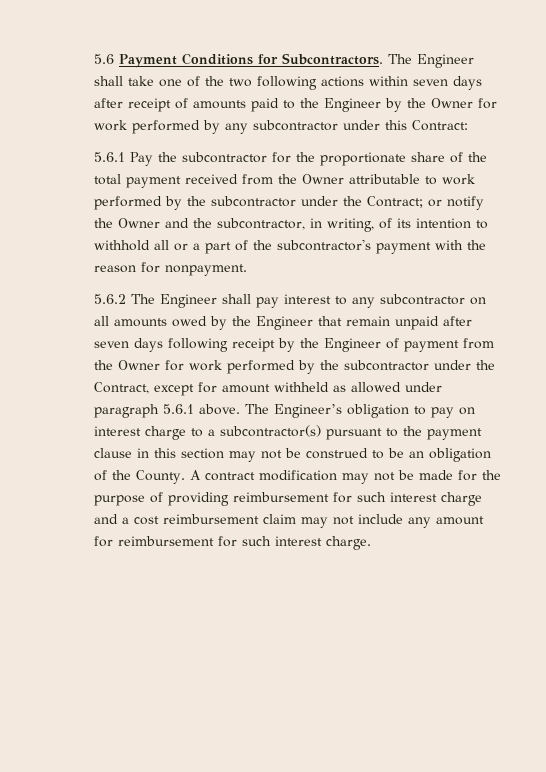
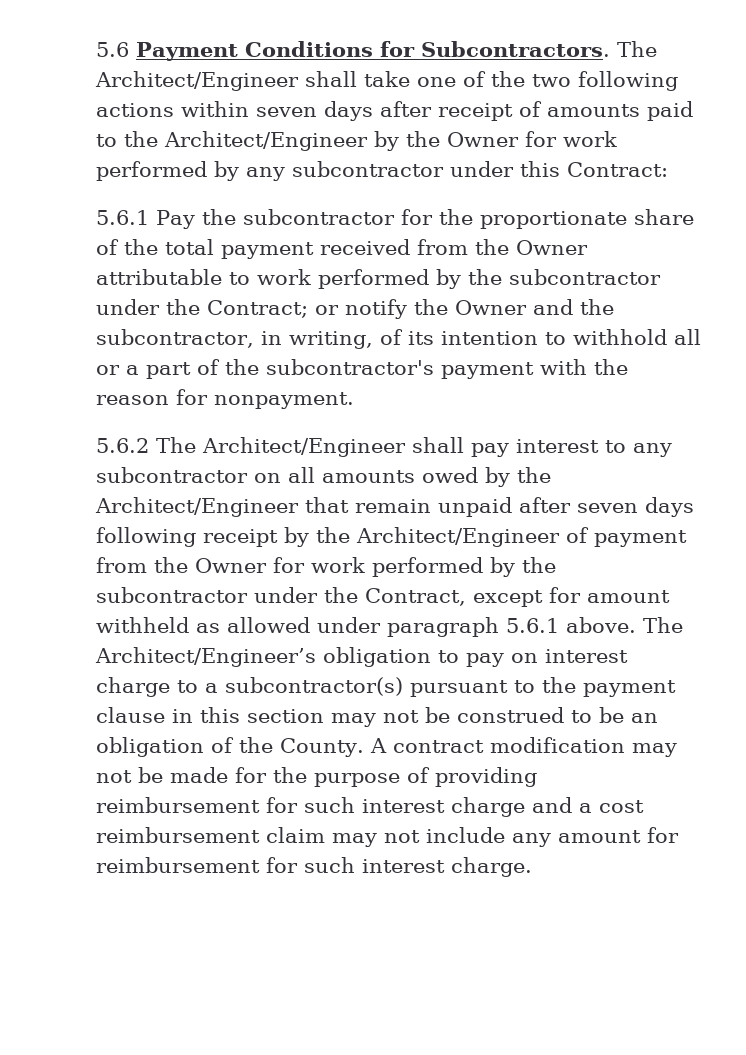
- The Engineer shall take one of the two following actions within seven days after receipt of amounts paid to the Engineer by the Owner for work performed by any subcontractor under this Contract:
+ The Architect/Engineer shall take one of the two following actions within seven days after receipt of amounts paid to the Architect/Engineer by the Owner for work performed by any subcontractor under this Contract:
- 5.6.2 The Engineer shall pay interest to any subcontractor on all amounts owed by the Engineer that remain unpaid after seven days following receipt by the Engineer of payment from the Owner for work performed by the subcontractor under the Contract, except for amount withheld as allowed under paragraph 5.6.1 above.
+ 5.6.2 The Architect/Engineer shall pay interest to any subcontractor on all amounts owed by the Architect/Engineer that remain unpaid after seven days following receipt by the Architect/Engineer of payment from the Owner for work performed by the subcontractor under the Contract, except for amount withheld as allowed under paragraph 5.6.1 above.
- The Engineer’s obligation to pay on interest charge to a subcontractor(s) pursuant to the payment clause in this section may not be construed to be an obligation of the County.
+ The Architect/Engineer’s obligation to pay on interest charge to a subcontractor(s) pursuant to the payment clause in this section may not be construed to be an obligation of the County.

